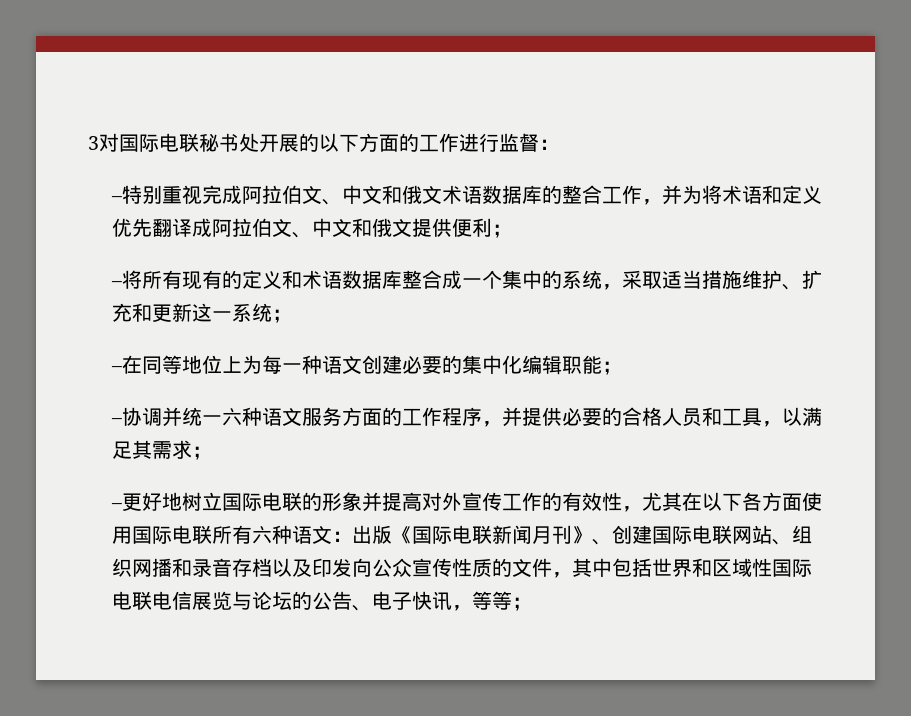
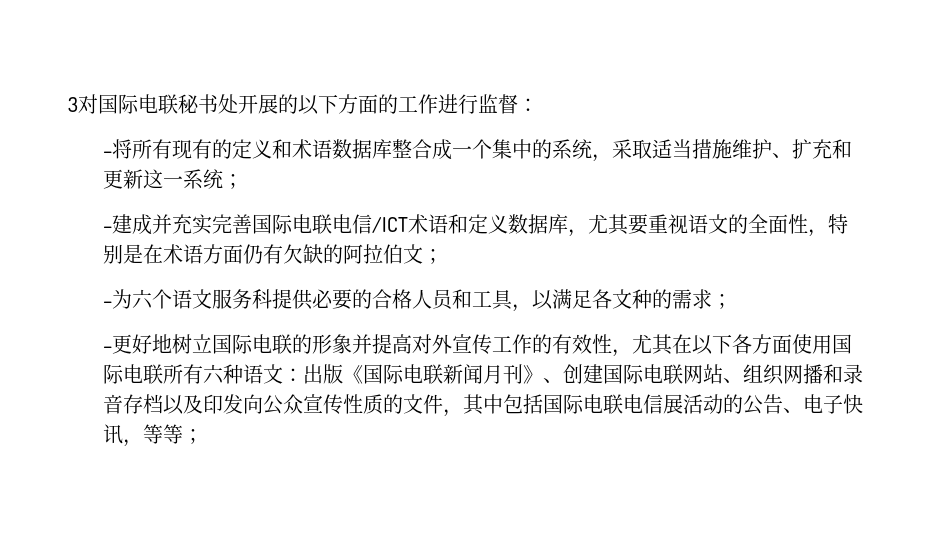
- –特别重视完成阿拉伯文、中文和俄文术语数据库的整合工作，并为将术语和定义优先翻译成阿拉伯文、中文和俄文提供便利；
- –在同等地位上为每一种语文创建必要的集中化编辑职能；
- –协调并统一六种语文服务方面的工作程序，并提供必要的合格人员和工具，以满足其需求；
+ –建成并充实完善国际电联电信/ICT术语和定义数据库，尤其要重视语文的全面性，特别是在术语方面仍有欠缺的阿拉伯文；
+ –为六个语文服务科提供必要的合格人员和工具，以满足各文种的需求；
- –更好地树立国际电联的形象并提高对外宣传工作的有效性，尤其在以下各方面使用国际电联所有六种语文：出版《国际电联新闻月刊》、创建国际电联网站、组织网播和录音存档以及印发向公众宣传性质的文件，其中包括世界和区域性国际电联电信展览与论坛的公告、电子快讯，等等；
+ –更好地树立国际电联的形象并提高对外宣传工作的有效性，尤其在以下各方面使用国际电联所有六种语文：出版《国际电联新闻月刊》、创建国际电联网站、组织网播和录音存档以及印发向公众宣传性质的文件，其中包括国际电联电信展活动的公告、电子快讯，等等；

